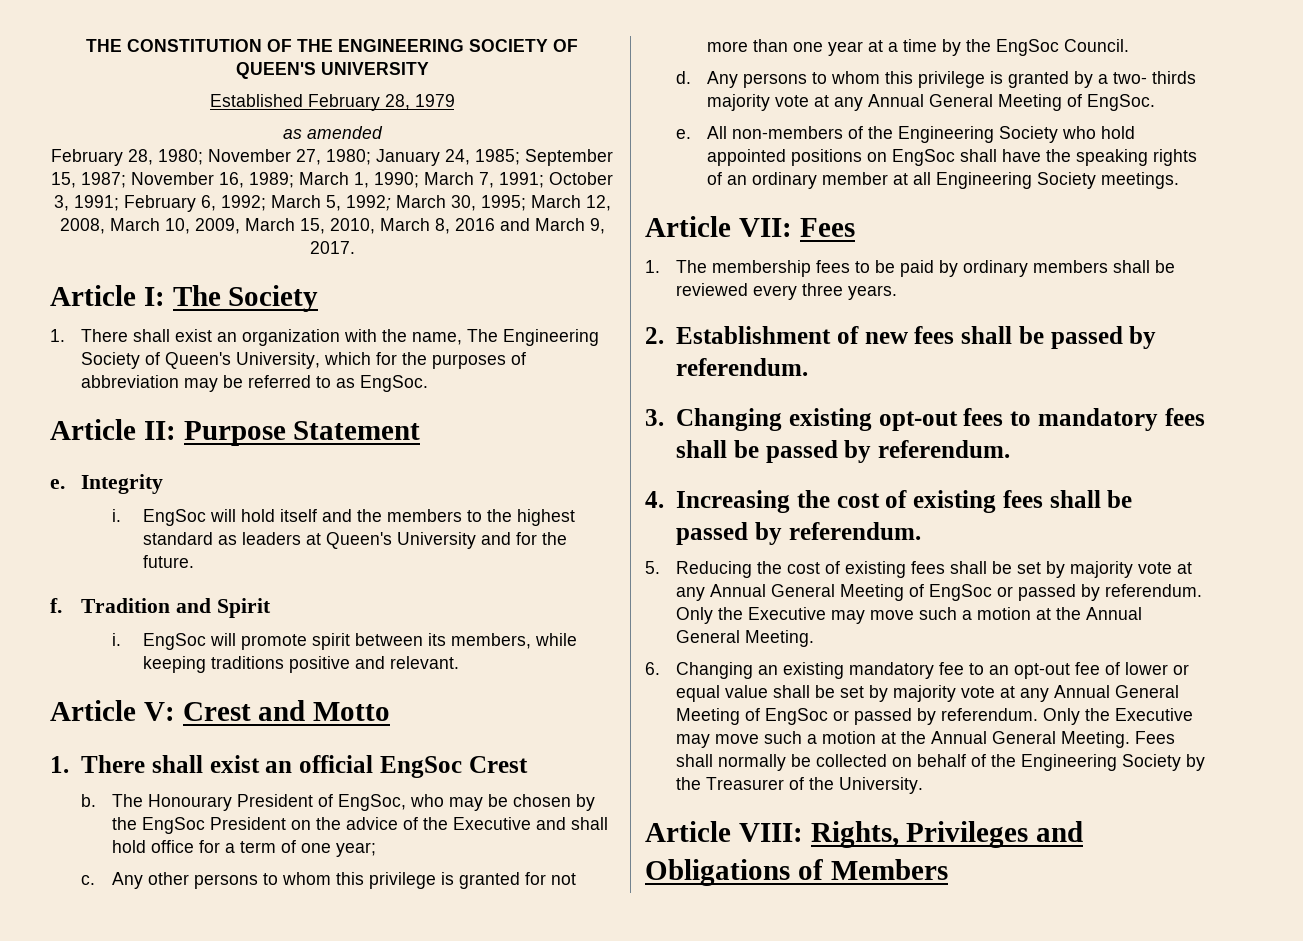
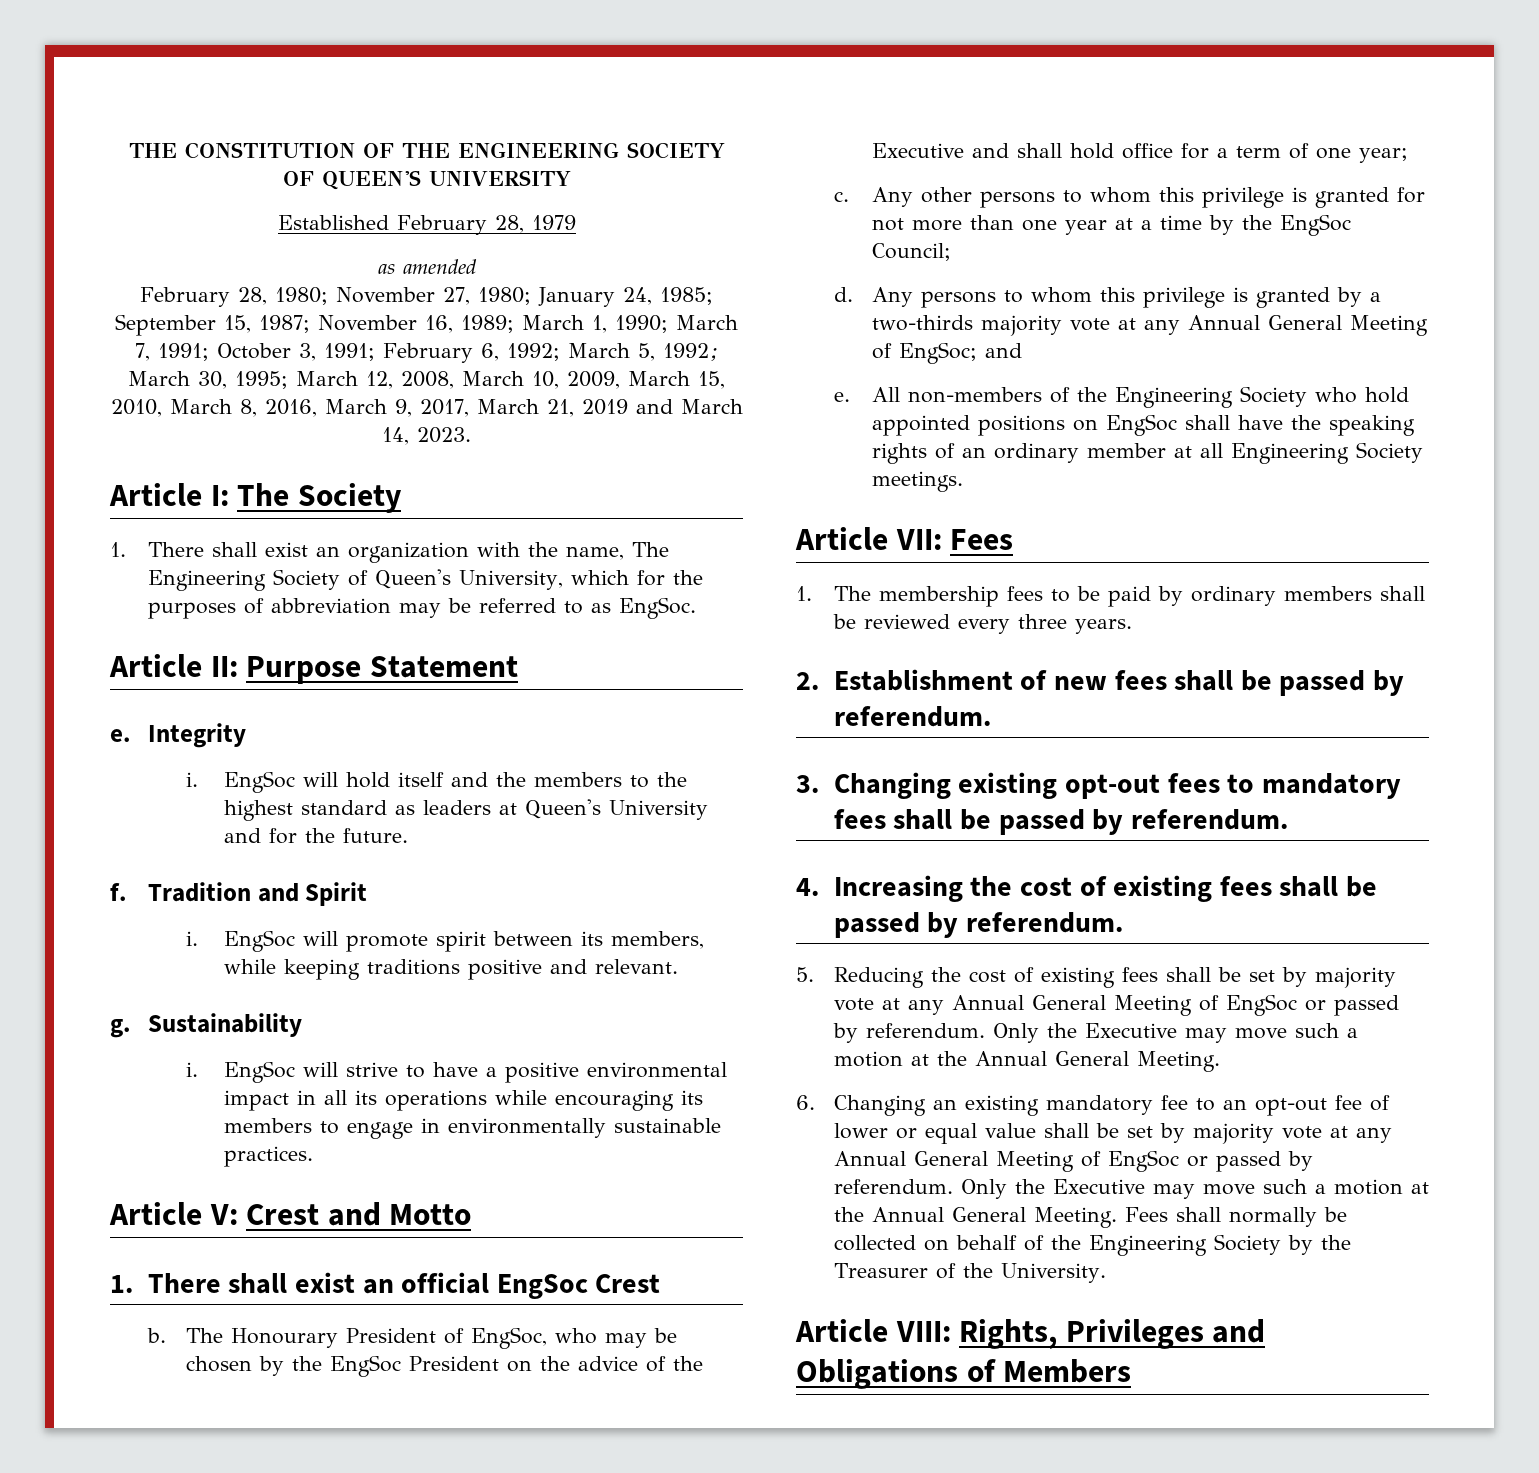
- February 28, 1980; November 27, 1980; January 24, 1985; September 15, 1987; November 16, 1989; March 1, 1990; March 7, 1991; October 3, 1991; February 6, 1992; March 5, 1992; March 30, 1995; March 12, 2008, March 10, 2009, March 15, 2010, March 8, 2016 and March 9, 2017.
+ February 28, 1980; November 27, 1980; January 24, 1985; September 15, 1987; November 16, 1989; March 1, 1990; March 7, 1991; October 3, 1991; February 6, 1992; March 5, 1992; March 30, 1995; March 12, 2008, March 10, 2009, March 15, 2010, March 8, 2016, March 9, 2017, March 21, 2019 and March 14, 2023.
+ g. Sustainability
+ i. EngSoc will strive to have a positive environmental impact in all its operations while encouraging its members to engage in environmentally sustainable practices.
- Any other persons to whom this privilege is granted for not more than one year at a time by the EngSoc Council.
+ Any other persons to whom this privilege is granted for not more than one year at a time by the EngSoc Council;
- Any persons to whom this privilege is granted by a two- thirds majority vote at any Annual General Meeting of EngSoc.
+ Any persons to whom this privilege is granted by a two-thirds majority vote at any Annual General Meeting of EngSoc; and

